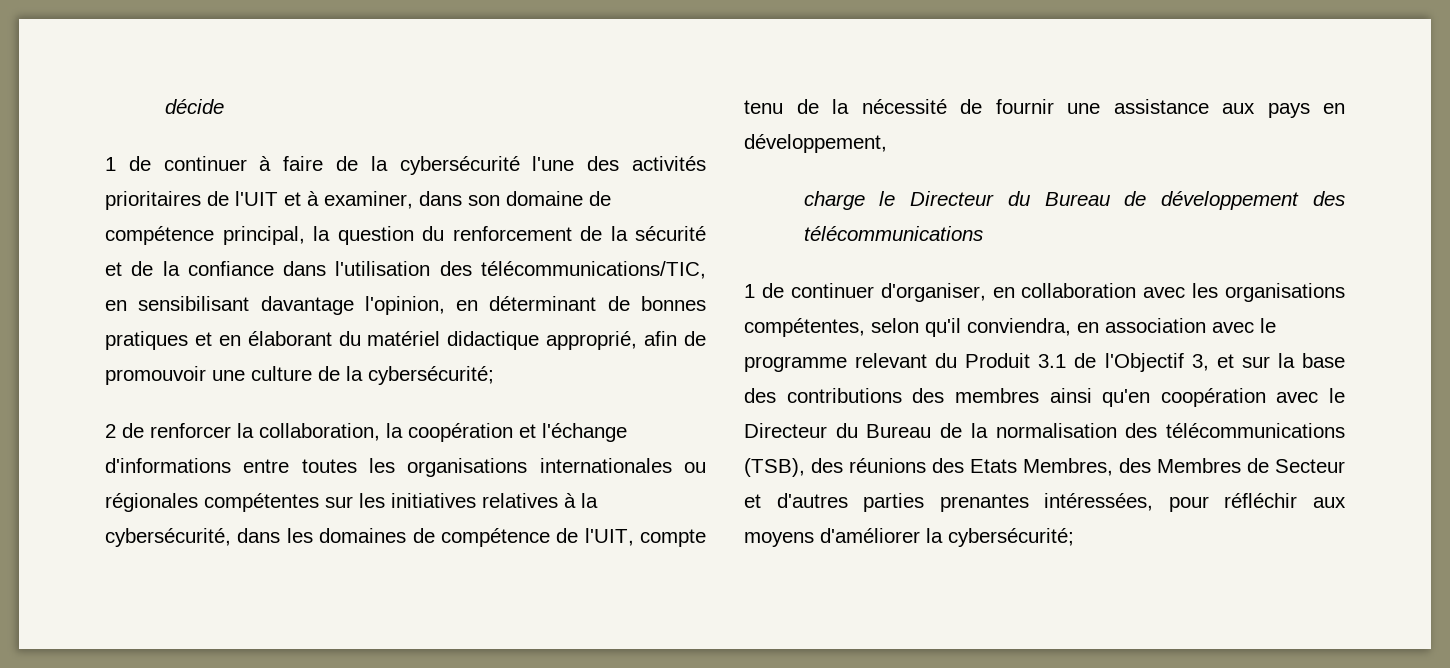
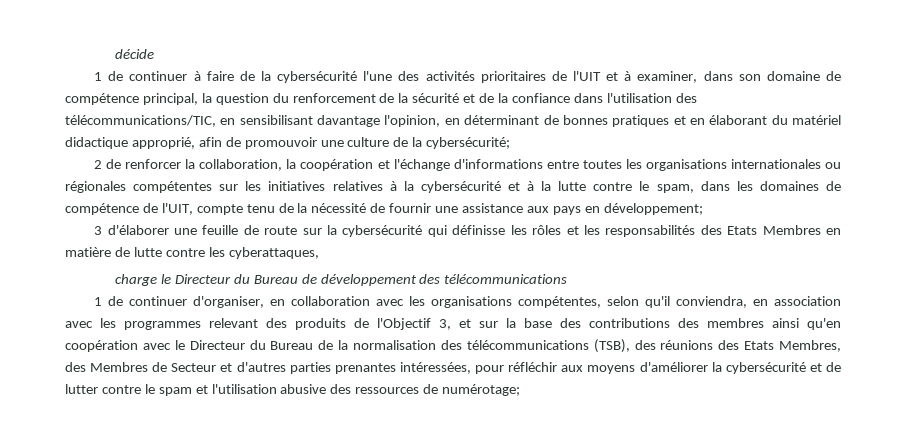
- 2 de renforcer la collaboration, la coopération et l'échange d'informations entre toutes les organisations internationales ou régionales compétentes sur les initiatives relatives à la cybersécurité, dans les domaines de compétence de l'UIT, compte tenu de la nécessité de fournir une assistance aux pays en développement,
+ 2 de renforcer la collaboration, la coopération et l'échange d'informations entre toutes les organisations internationales ou régionales compétentes sur les initiatives relatives à la cybersécurité et à la lutte contre le spam, dans les domaines de compétence de l'UIT, compte tenu de la nécessité de fournir une assistance aux pays en développement;
+ 3 d'élaborer une feuille de route sur la cybersécurité qui définisse les rôles et les responsabilités des Etats Membres en matière de lutte contre les cyberattaques,
- 1 de continuer d'organiser, en collaboration avec les organisations compétentes, selon qu'il conviendra, en association avec le programme relevant du Produit 3.1 de l'Objectif 3, et sur la base des contributions des membres ainsi qu'en coopération avec le Directeur du Bureau de la normalisation des télécommunications (TSB), des réunions des Etats Membres, des Membres de Secteur et d'autres parties prenantes intéressées, pour réfléchir aux moyens d'améliorer la cybersécurité;
+ 1 de continuer d'organiser, en collaboration avec les organisations compétentes, selon qu'il conviendra, en association avec les programmes relevant des produits de l'Objectif 3, et sur la base des contributions des membres ainsi qu'en coopération avec le Directeur du Bureau de la normalisation des télécommunications (TSB), des réunions des Etats Membres, des Membres de Secteur et d'autres parties prenantes intéressées, pour réfléchir aux moyens d'améliorer la cybersécurité et de lutter contre le spam et l'utilisation abusive des ressources de numérotage;

